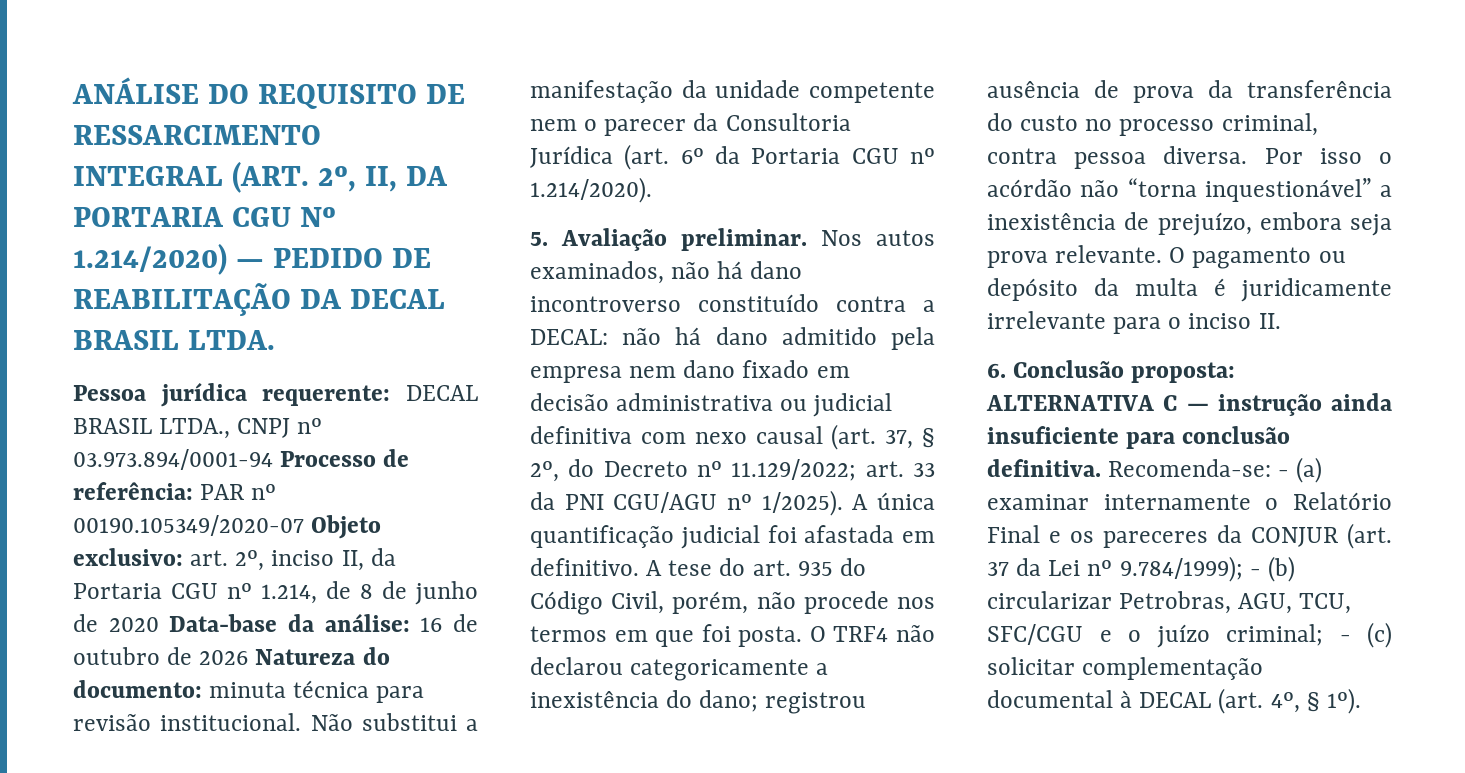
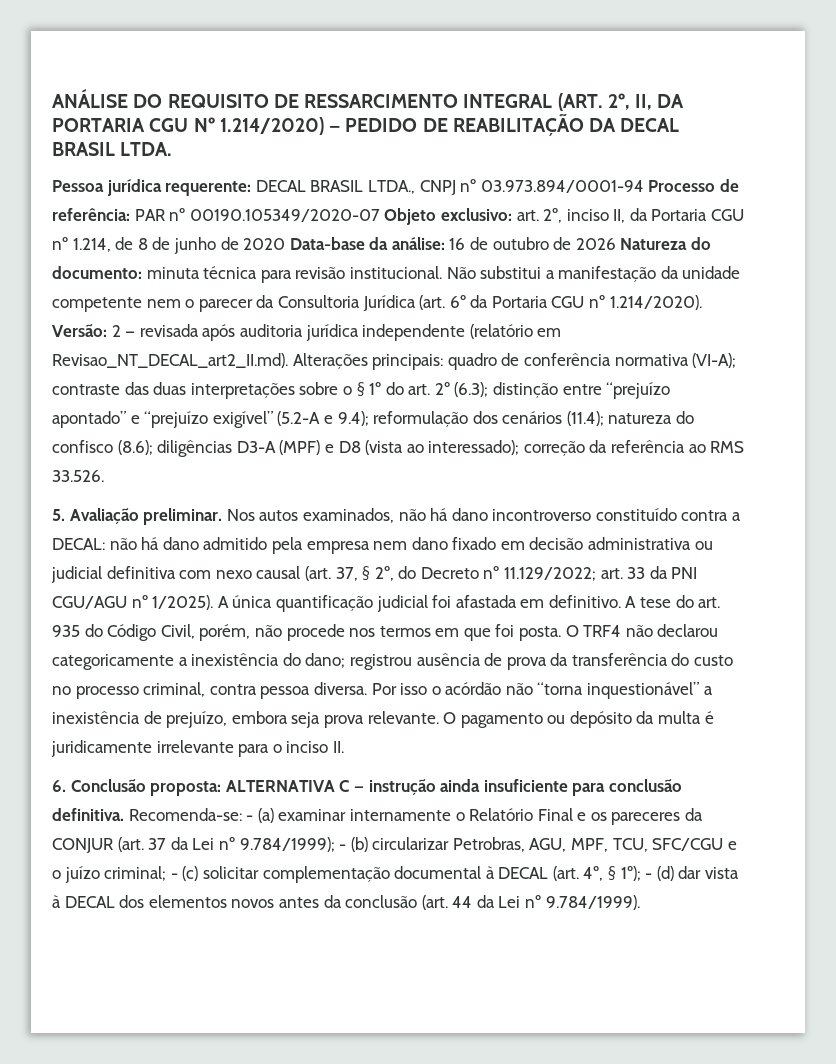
- Não substitui a manifestação da unidade competente nem o parecer da Consultoria Jurídica (art. 6º da Portaria CGU nº 1.214/2020).
+ Não substitui a manifestação da unidade competente nem o parecer da Consultoria Jurídica (art. 6º da Portaria CGU nº 1.214/2020). Versão: 2 — revisada após auditoria jurídica independente (relatório em Revisao_NT_DECAL_art2_II.md). Alterações principais: quadro de conferência normativa (VI-A); contraste das duas interpretações sobre o § 1º do art. 2º (6.3); distinção entre “prejuízo apontado” e “prejuízo exigível” (5.2-A e 9.4); reformulação dos cenários (11.4); natureza do confisco (8.6); diligências D3-A (MPF) e D8 (vista ao interessado); correção da referência ao RMS 33.526.
- Recomenda-se: - (a) examinar internamente o Relatório Final e os pareceres da CONJUR (art. 37 da Lei nº 9.784/1999); - (b) circularizar Petrobras, AGU, TCU, SFC/CGU e o juízo criminal; - (c) solicitar complementação documental à DECAL (art. 4º, § 1º).
+ Recomenda-se: - (a) examinar internamente o Relatório Final e os pareceres da CONJUR (art. 37 da Lei nº 9.784/1999); - (b) circularizar Petrobras, AGU, MPF, TCU, SFC/CGU e o juízo criminal; - (c) solicitar complementação documental à DECAL (art. 4º, § 1º); - (d) dar vista à DECAL dos elementos novos antes da conclusão (art. 44 da Lei nº 9.784/1999).

